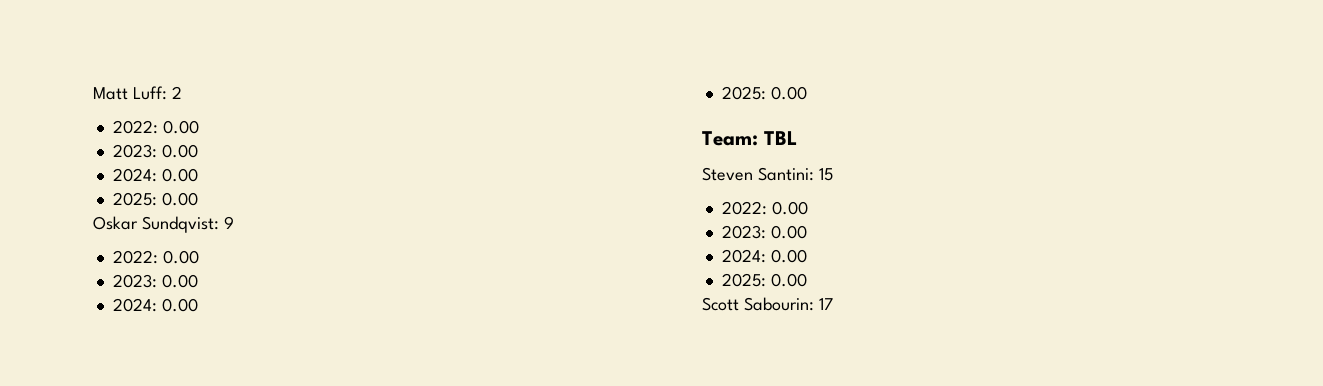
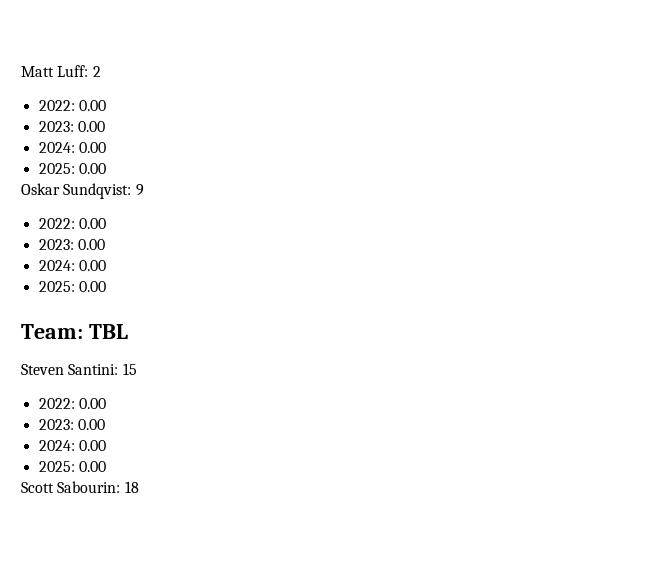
- Scott Sabourin: 17
+ Scott Sabourin: 18

